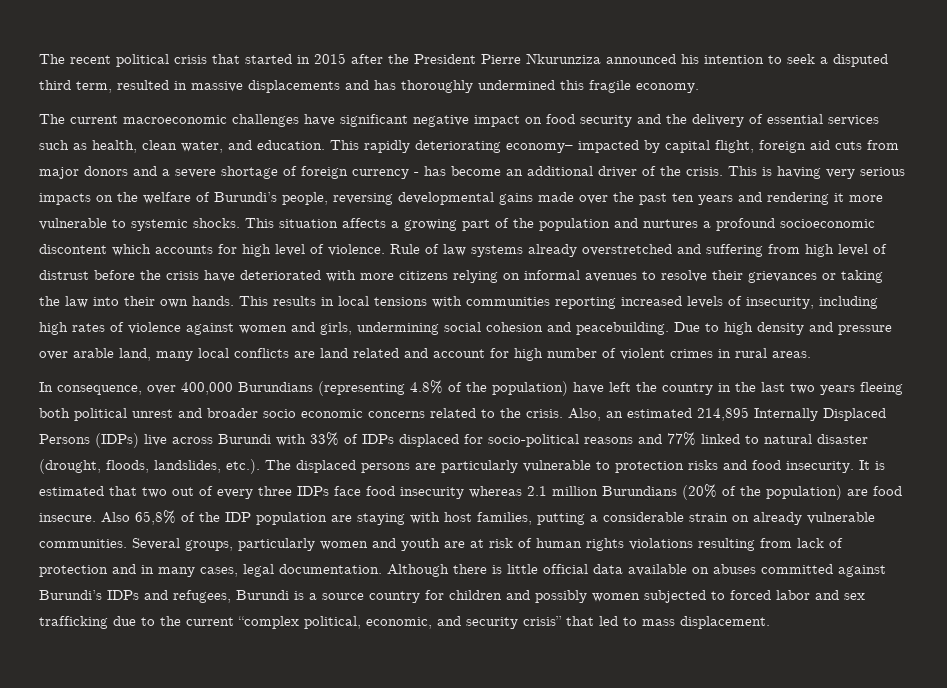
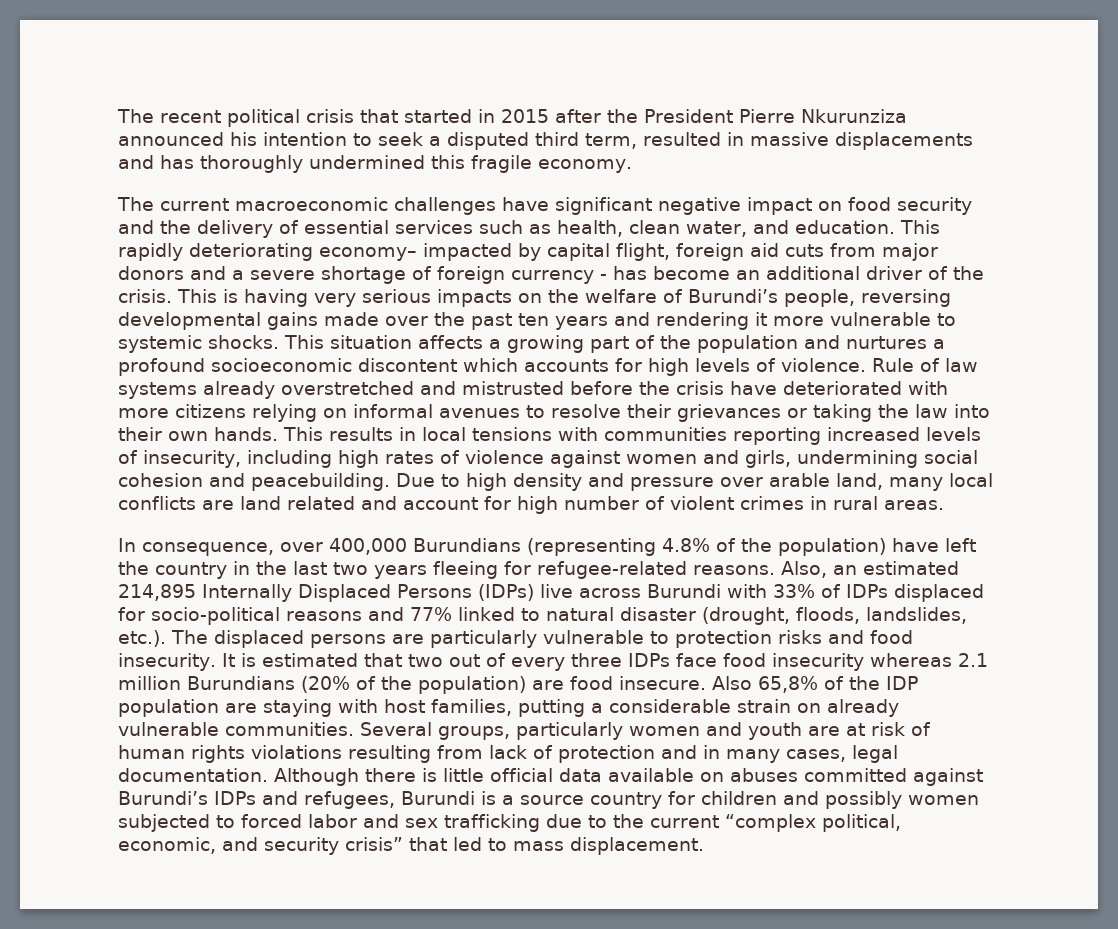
- This situation affects a growing part of the population and nurtures a profound socioeconomic discontent which accounts for high level of violence.
+ This situation affects a growing part of the population and nurtures a profound socioeconomic discontent which accounts for high levels of violence.
- Rule of law systems already overstretched and suffering from high level of distrust before the crisis have deteriorated with more citizens relying on informal avenues to resolve their grievances or taking the law into their own hands.
+ Rule of law systems already overstretched and mistrusted before the crisis have deteriorated with more citizens relying on informal avenues to resolve their grievances or taking the law into their own hands.
- In consequence, over 400,000 Burundians (representing 4.8% of the population) have left the country in the last two years fleeing both political unrest and broader socio economic concerns related to the crisis.
+ In consequence, over 400,000 Burundians (representing 4.8% of the population) have left the country in the last two years fleeing for refugee-related reasons.

